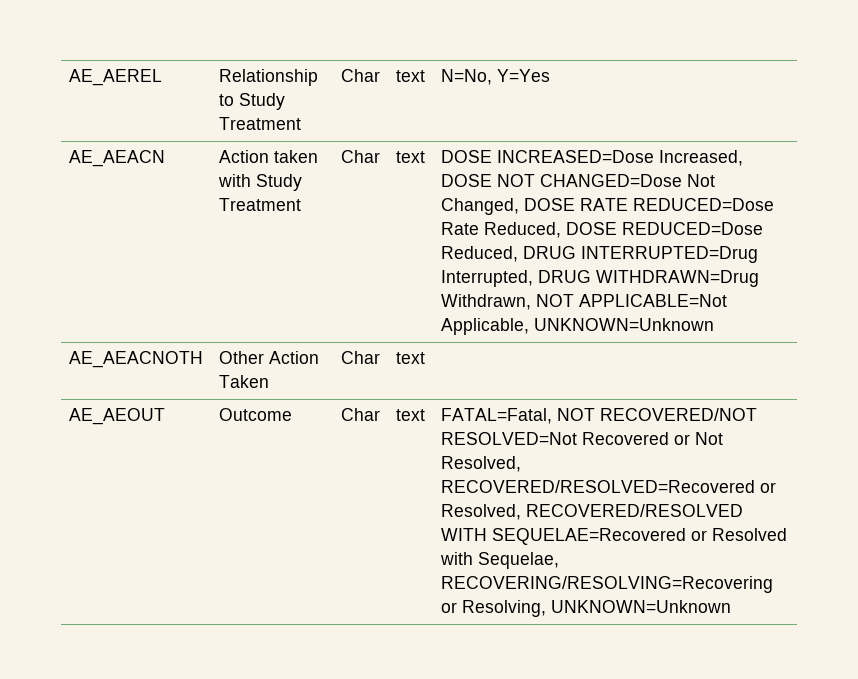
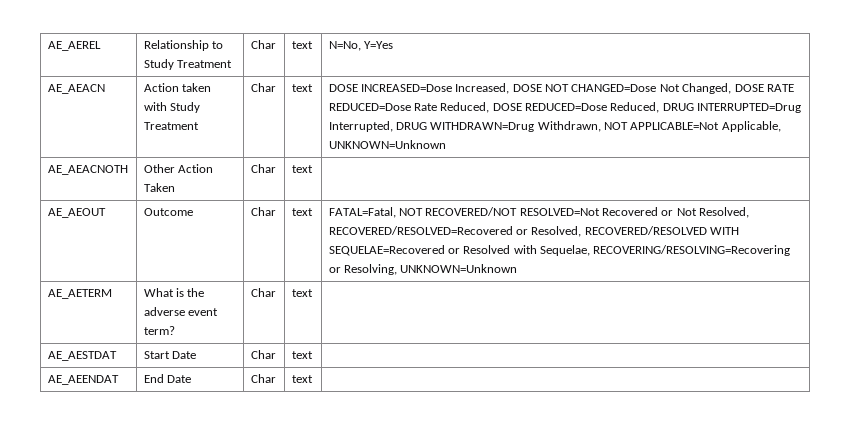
+ AE_AETERM | What is the adverse event term? | Char | text |
+ AE_AESTDAT | Start Date | Char | text |
+ AE_AEENDAT | End Date | Char | text |

